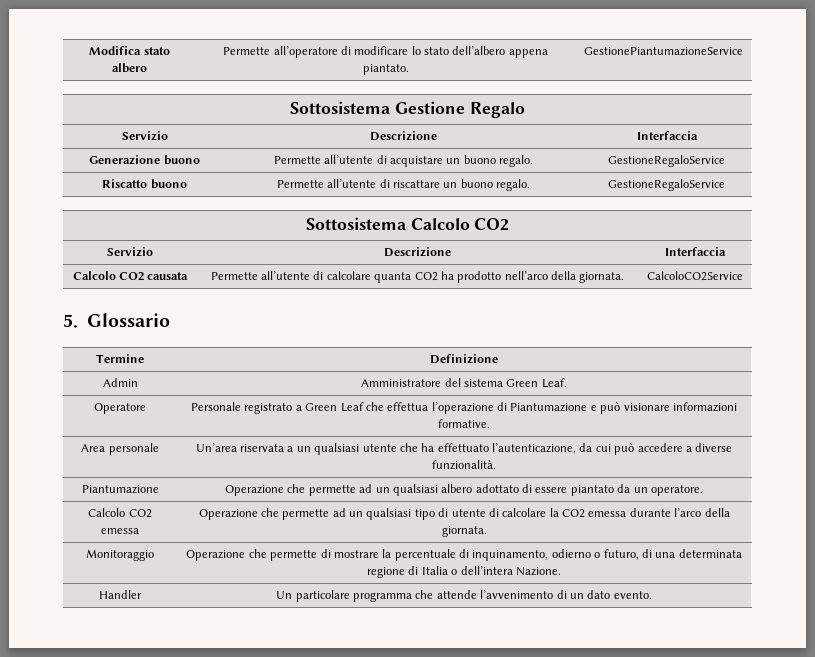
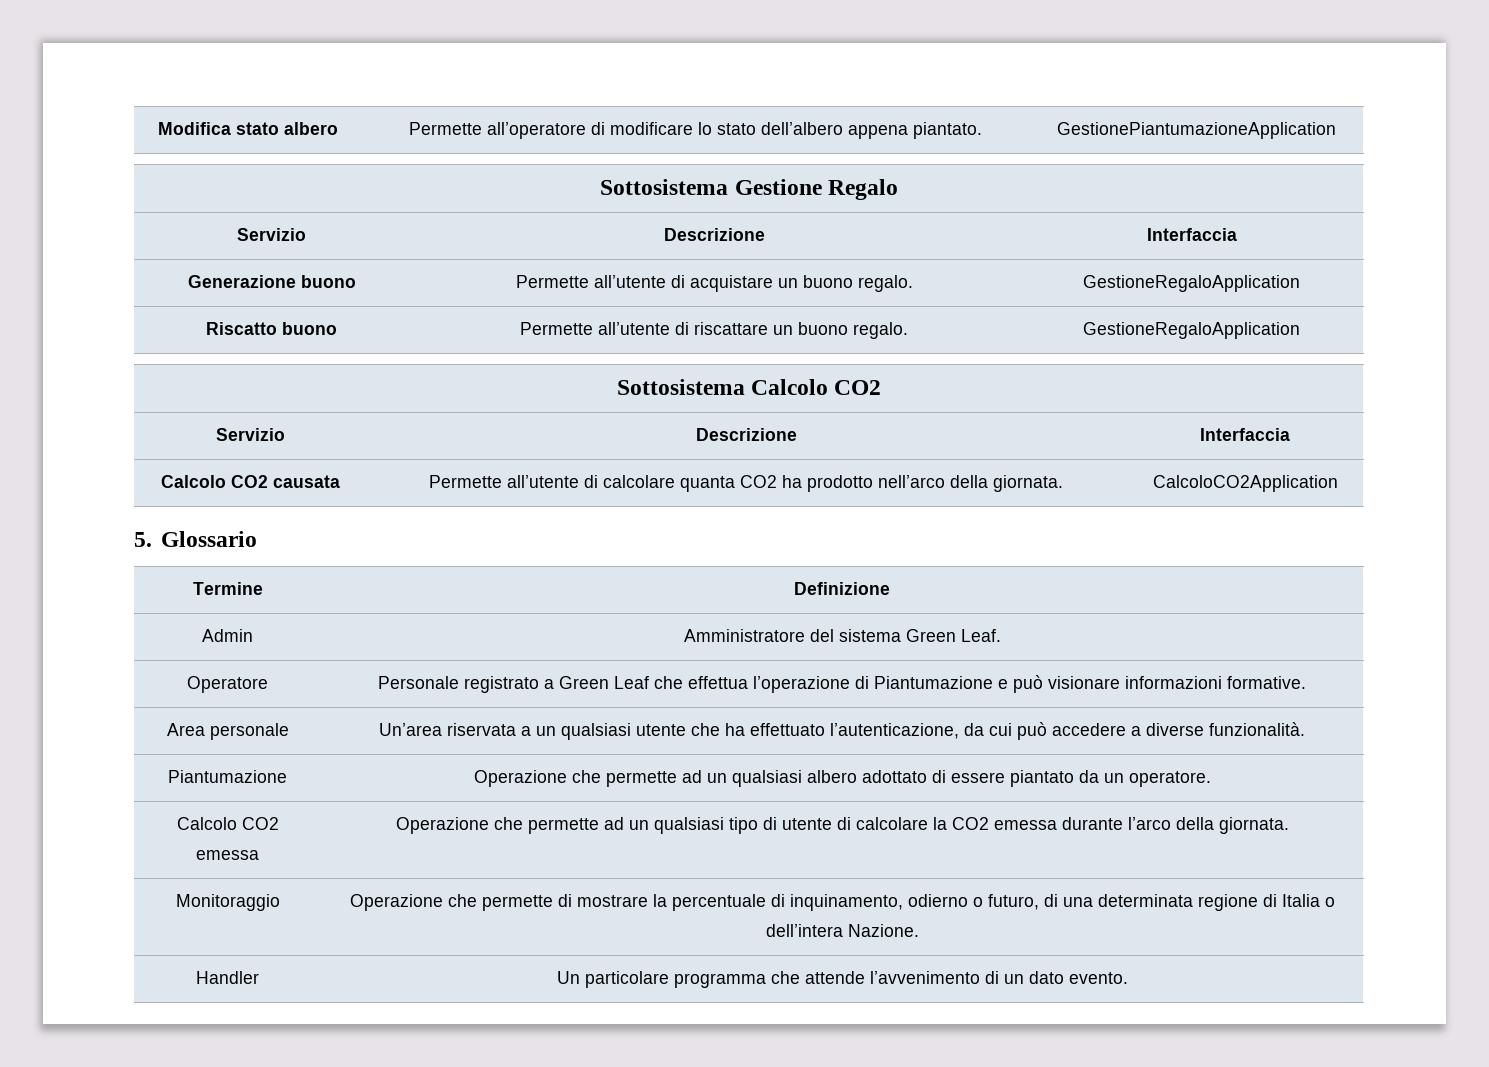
- Modifica stato albero | Permette all’operatore di modificare lo stato dell’albero appena piantato. | GestionePiantumazioneService
+ Modifica stato albero | Permette all’operatore di modificare lo stato dell’albero appena piantato. | GestionePiantumazioneApplication
- Generazione buono | Permette all’utente di acquistare un buono regalo. | GestioneRegaloService
+ Generazione buono | Permette all’utente di acquistare un buono regalo. | GestioneRegaloApplication
- Riscatto buono | Permette all’utente di riscattare un buono regalo. | GestioneRegaloService
+ Riscatto buono | Permette all’utente di riscattare un buono regalo. | GestioneRegaloApplication
- Calcolo CO2 causata | Permette all’utente di calcolare quanta CO2 ha prodotto nell’arco della giornata. | CalcoloCO2Service
+ Calcolo CO2 causata | Permette all’utente di calcolare quanta CO2 ha prodotto nell’arco della giornata. | CalcoloCO2Application

